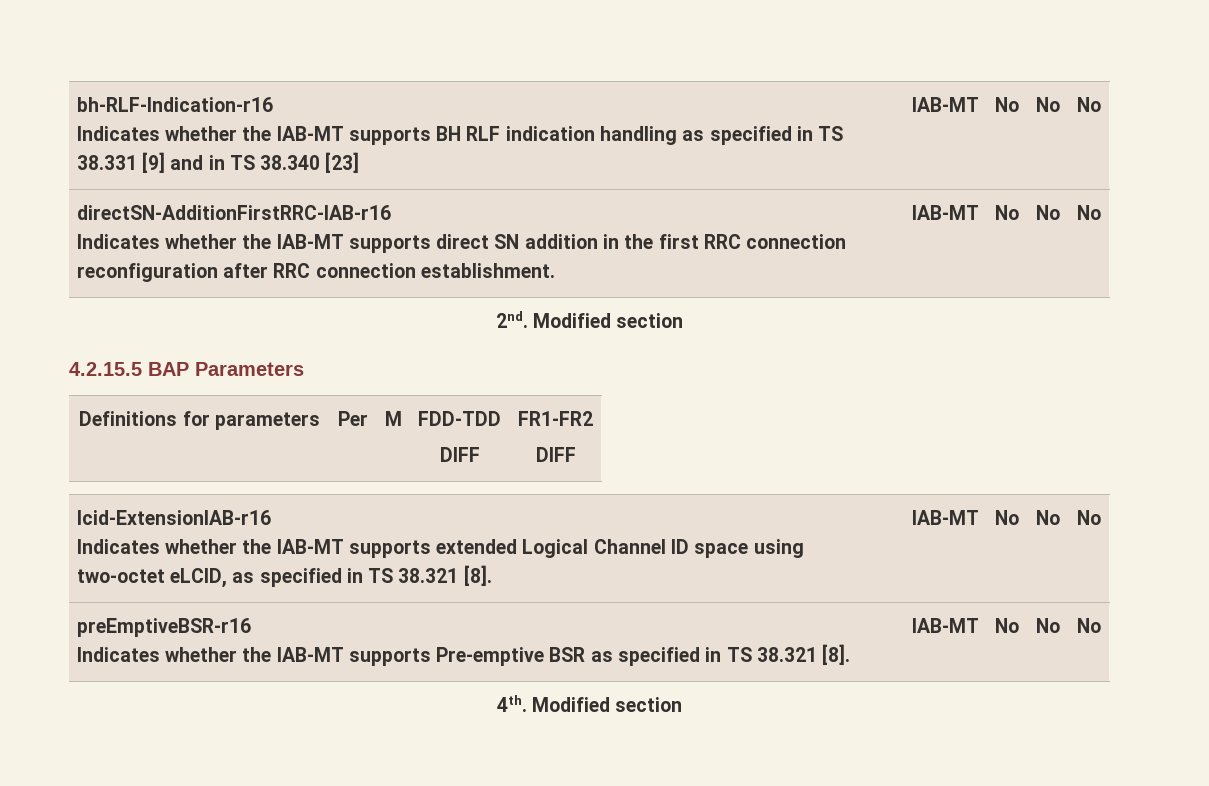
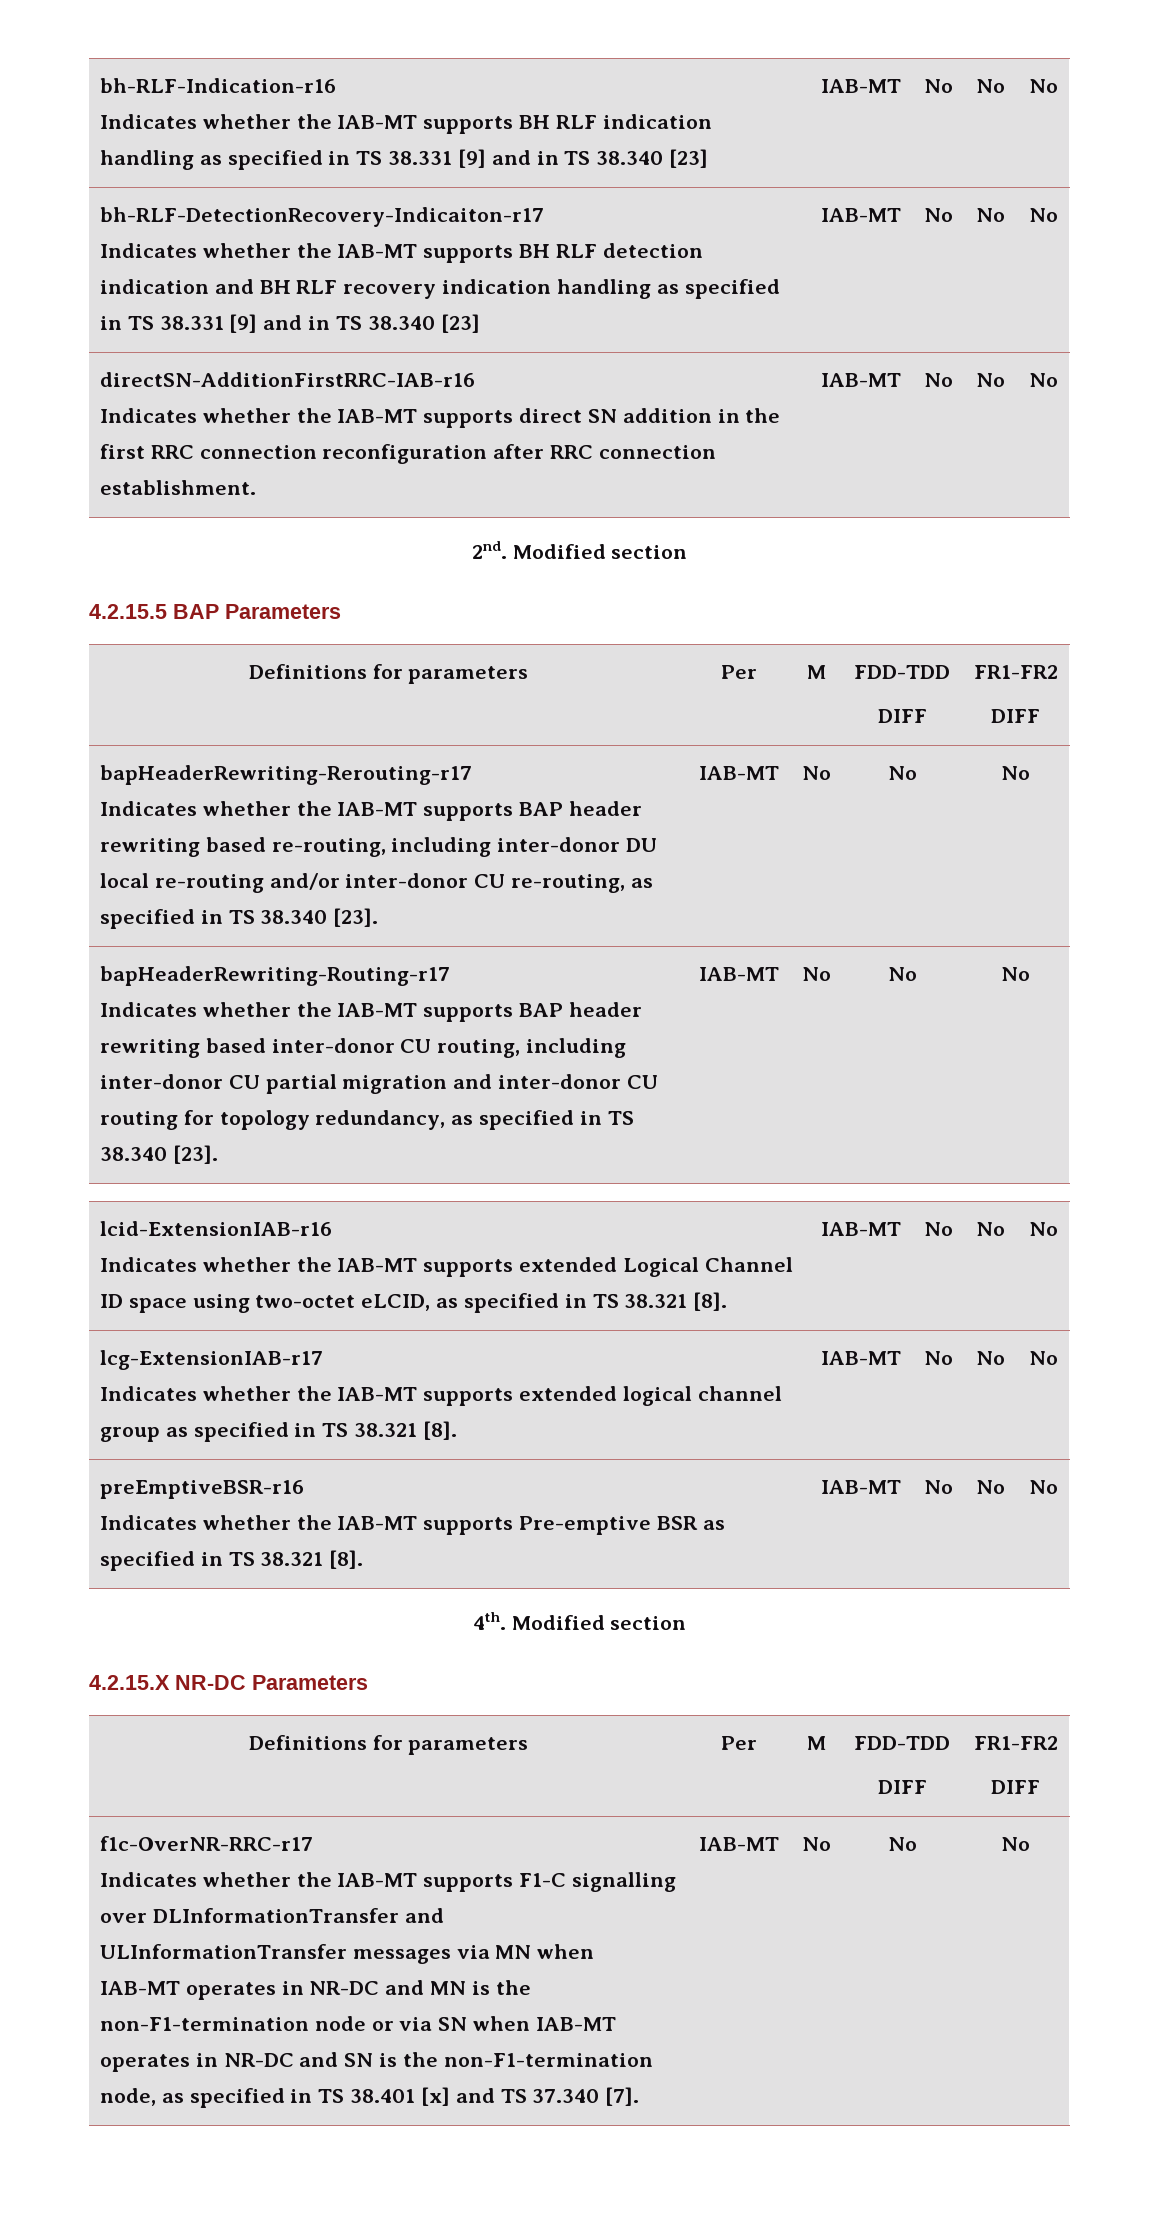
+ bh-RLF-DetectionRecovery-Indicaiton-r17
+ Indicates whether the IAB-MT supports BH RLF detection indication and BH RLF recovery indication handling as specified in TS 38.331 [9] and in TS 38.340 [23] | IAB-MT | No | No | No
+ bapHeaderRewriting-Rerouting-r17
+ Indicates whether the IAB-MT supports BAP header rewriting based re-routing, including inter-donor DU local re-routing and/or inter-donor CU re-routing, as specified in TS 38.340 [23]. | IAB-MT | No | No | No
+ bapHeaderRewriting-Routing-r17
+ Indicates whether the IAB-MT supports BAP header rewriting based inter-donor CU routing, including inter-donor CU partial migration and inter-donor CU routing for topology redundancy, as specified in TS 38.340 [23]. | IAB-MT | No | No | No
+ lcg-ExtensionIAB-r17
+ Indicates whether the IAB-MT supports extended logical channel group as specified in TS 38.321 [8]. | IAB-MT | No | No | No
+ 4.2.15.X NR-DC Parameters
+ Definitions for parameters | Per | M | FDD-TDD
+ DIFF | FR1-FR2
+ DIFF
+ f1c-OverNR-RRC-r17
+ Indicates whether the IAB-MT supports F1-C signalling over DLInformationTransfer and ULInformationTransfer messages via MN when IAB-MT operates in NR-DC and MN is the non-F1-termination node or via SN when IAB-MT operates in NR-DC and SN is the non-F1-termination node, as specified in TS 38.401 [x] and TS 37.340 [7]. | IAB-MT | No | No | No

